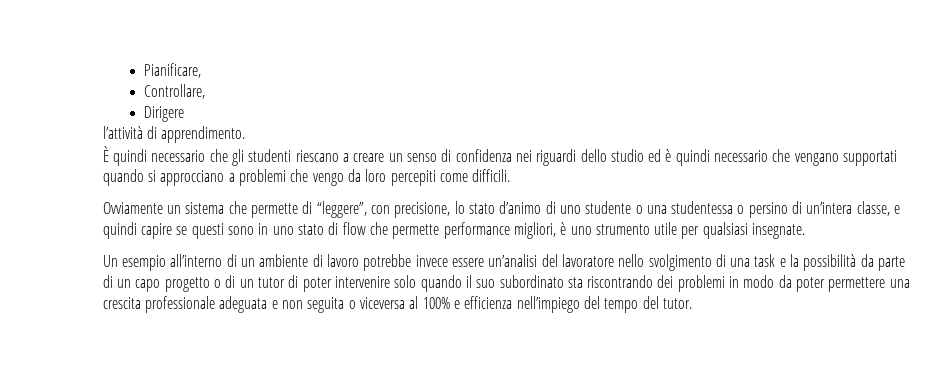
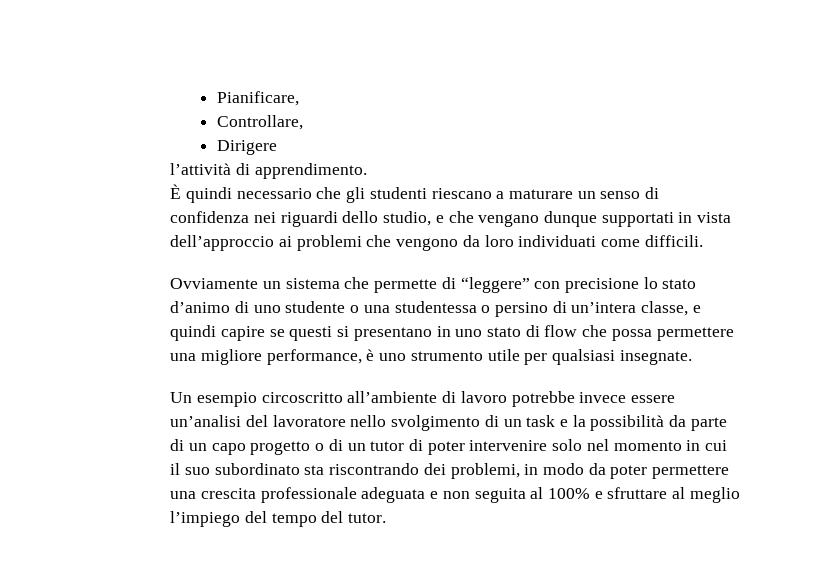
- È quindi necessario che gli studenti riescano a creare un senso di confidenza nei riguardi dello studio ed è quindi necessario che vengano supportati quando si approcciano a problemi che vengo da loro percepiti come difficili.
+ È quindi necessario che gli studenti riescano a maturare un senso di confidenza nei riguardi dello studio, e che vengano dunque supportati in vista dell’approccio ai problemi che vengono da loro individuati come difficili.
- Ovviamente un sistema che permette di “leggere”, con precisione, lo stato d’animo di uno studente o una studentessa o persino di un’intera classe, e quindi capire se questi sono in uno stato di flow che permette performance migliori, è uno strumento utile per qualsiasi insegnate.
+ Ovviamente un sistema che permette di “leggere” con precisione lo stato d’animo di uno studente o una studentessa o persino di un’intera classe, e quindi capire se questi si presentano in uno stato di flow che possa permettere una migliore performance, è uno strumento utile per qualsiasi insegnate.
- Un esempio all’interno di un ambiente di lavoro potrebbe invece essere un’analisi del lavoratore nello svolgimento di una task e la possibilità da parte di un capo progetto o di un tutor di poter intervenire solo quando il suo subordinato sta riscontrando dei problemi in modo da poter permettere una crescita professionale adeguata e non seguita o viceversa al 100% e efficienza nell’impiego del tempo del tutor.
+ Un esempio circoscritto all’ambiente di lavoro potrebbe invece essere un’analisi del lavoratore nello svolgimento di un task e la possibilità da parte di un capo progetto o di un tutor di poter intervenire solo nel momento in cui il suo subordinato sta riscontrando dei problemi, in modo da poter permettere una crescita professionale adeguata e non seguita al 100% e sfruttare al meglio l’impiego del tempo del tutor.

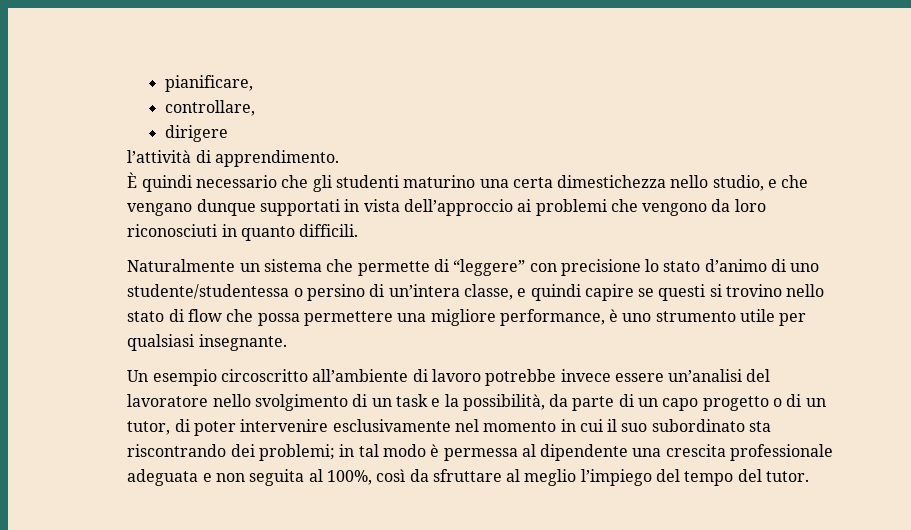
- Pianificare,
- Controllare,
- Dirigere
+ pianificare,
+ controllare,
+ dirigere
- È quindi necessario che gli studenti riescano a maturare un senso di confidenza nei riguardi dello studio, e che vengano dunque supportati in vista dell’approccio ai problemi che vengono da loro individuati come difficili.
+ È quindi necessario che gli studenti maturino una certa dimestichezza nello studio, e che vengano dunque supportati in vista dell’approccio ai problemi che vengono da loro riconosciuti in quanto difficili.
- Ovviamente un sistema che permette di “leggere” con precisione lo stato d’animo di uno studente o una studentessa o persino di un’intera classe, e quindi capire se questi si presentano in uno stato di flow che possa permettere una migliore performance, è uno strumento utile per qualsiasi insegnate.
+ Naturalmente un sistema che permette di “leggere” con precisione lo stato d’animo di uno studente/studentessa o persino di un’intera classe, e quindi capire se questi si trovino nello stato di flow che possa permettere una migliore performance, è uno strumento utile per qualsiasi insegnante.
- Un esempio circoscritto all’ambiente di lavoro potrebbe invece essere un’analisi del lavoratore nello svolgimento di un task e la possibilità da parte di un capo progetto o di un tutor di poter intervenire solo nel momento in cui il suo subordinato sta riscontrando dei problemi, in modo da poter permettere una crescita professionale adeguata e non seguita al 100% e sfruttare al meglio l’impiego del tempo del tutor.
+ Un esempio circoscritto all’ambiente di lavoro potrebbe invece essere un’analisi del lavoratore nello svolgimento di un task e la possibilità, da parte di un capo progetto o di un tutor, di poter intervenire esclusivamente nel momento in cui il suo subordinato sta riscontrando dei problemi; in tal modo è permessa al dipendente una crescita professionale adeguata e non seguita al 100%, così da sfruttare al meglio l’impiego del tempo del tutor.

